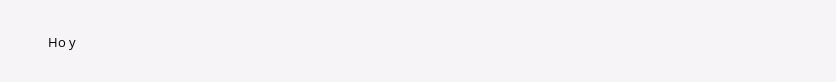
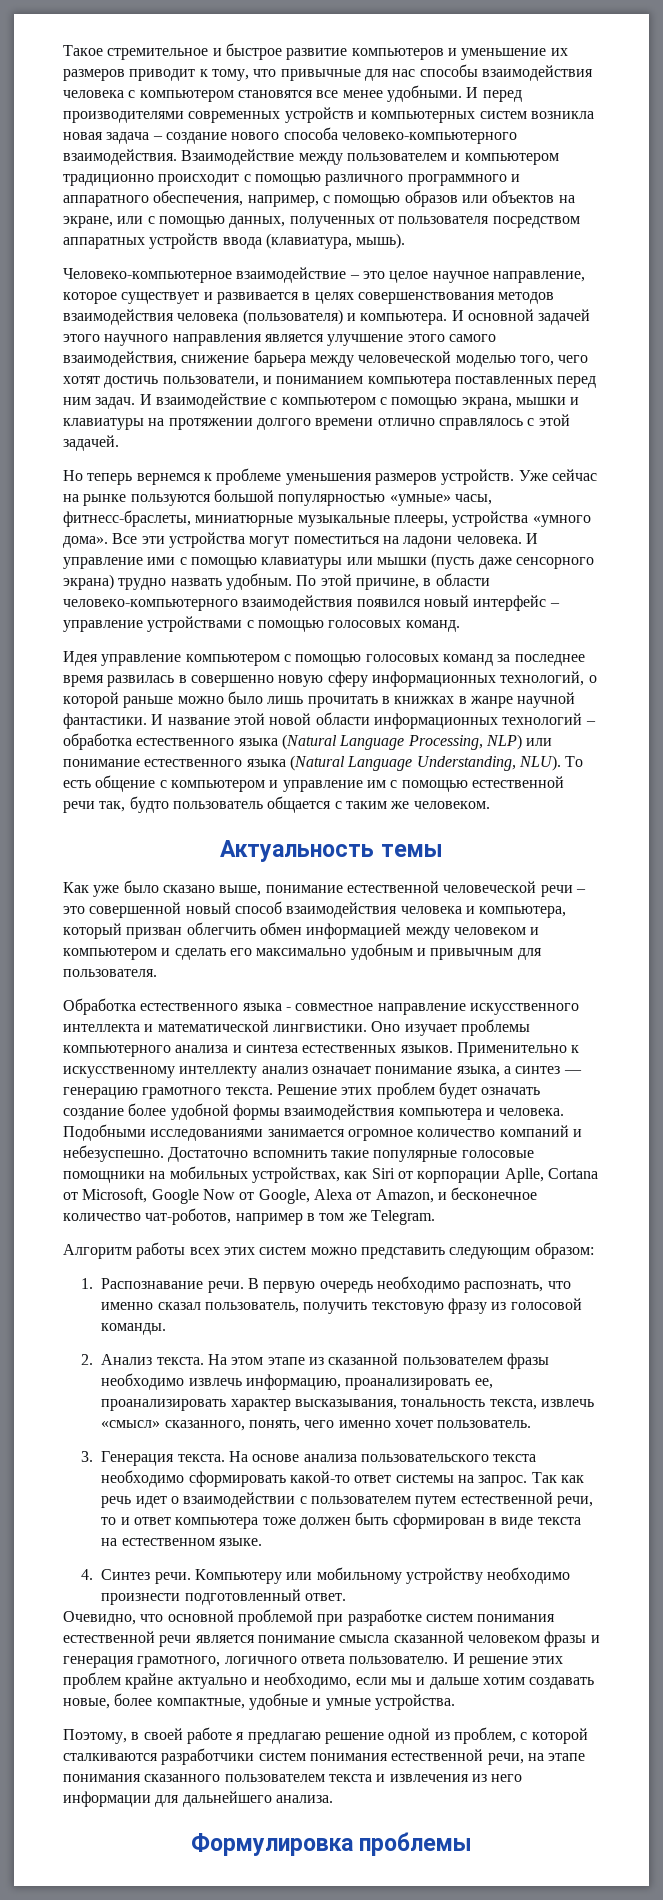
- Но у
+ Такое стремительное и быстрое развитие компьютеров и уменьшение их размеров приводит к тому, что привычные для нас способы взаимодействия человека с компьютером становятся все менее удобными. И перед производителями современных устройств и компьютерных систем возникла новая задача – создание нового способа человеко-компьютерного взаимодействия. Взаимодействие между пользователем и компьютером традиционно происходит с помощью различного программного и аппаратного обеспечения, например, с помощью образов или объектов на экране, или с помощью данных, полученных от пользователя посредством аппаратных устройств ввода (клавиатура, мышь).
+ Человеко-компьютерное взаимодействие – это целое научное направление, которое существует и развивается в целях совершенствования методов взаимодействия человека (пользователя) и компьютера. И основной задачей этого научного направления является улучшение этого самого взаимодействия, снижение барьера между человеческой моделью того, чего хотят достичь пользователи, и пониманием компьютера поставленных перед ним задач. И взаимодействие с компьютером с помощью экрана, мышки и клавиатуры на протяжении долгого времени отлично справлялось с этой задачей.
+ Но теперь вернемся к проблеме уменьшения размеров устройств. Уже сейчас на рынке пользуются большой популярностью «умные» часы, фитнесс-браслеты, миниатюрные музыкальные плееры, устройства «умного дома». Все эти устройства могут поместиться на ладони человека. И управление ими с помощью клавиатуры или мышки (пусть даже сенсорного экрана) трудно назвать удобным. По этой причине, в области человеко-компьютерного взаимодействия появился новый интерфейс – управление устройствами с помощью голосовых команд.
+ Идея управление компьютером с помощью голосовых команд за последнее время развилась в совершенно новую сферу информационных технологий, о которой раньше можно было лишь прочитать в книжках в жанре научной фантастики. И название этой новой области информационных технологий – обработка естественного языка (Natural Language Processing, NLP) или понимание естественного языка (Natural Language Understanding, NLU). То есть общение с компьютером и управление им с помощью естественной речи так, будто пользователь общается с таким же человеком.
+ Актуальность темы
+ Как уже было сказано выше, понимание естественной человеческой речи – это совершенной новый способ взаимодействия человека и компьютера, который призван облегчить обмен информацией между человеком и компьютером и сделать его максимально удобным и привычным для пользователя.
+ Обработка естественного языка - совместное направление искусственного интеллекта и математической лингвистики. Оно изучает проблемы компьютерного анализа и синтеза естественных языков. Применительно к искусственному интеллекту анализ означает понимание языка, а синтез — генерацию грамотного текста. Решение этих проблем будет означать создание более удобной формы взаимодействия компьютера и человека. Подобными исследованиями занимается огромное количество компаний и небезуспешно. Достаточно вспомнить такие популярные голосовые помощники на мобильных устройствах, как Siri от корпорации Aplle, Cortana от Microsoft, Google Now от Google, Alexa от Amazon, и бесконечное количество чат-роботов, например в том же Telegram.
+ Алгоритм работы всех этих систем можно представить следующим образом:
+ 1. Распознавание речи. В первую очередь необходимо распознать, что именно сказал пользователь, получить текстовую фразу из голосовой команды.
+ 2. Анализ текста. На этом этапе из сказанной пользователем фразы необходимо извлечь информацию, проанализировать ее, проанализировать характер высказывания, тональность текста, извлечь «смысл» сказанного, понять, чего именно хочет пользователь.
+ 3. Генерация текста. На основе анализа пользовательского текста необходимо сформировать какой-то ответ системы на запрос. Так как речь идет о взаимодействии с пользователем путем естественной речи, то и ответ компьютера тоже должен быть сформирован в виде текста на естественном языке.
+ 4. Синтез речи. Компьютеру или мобильному устройству необходимо произнести подготовленный ответ.
+ Очевидно, что основной проблемой при разработке систем понимания естественной речи является понимание смысла сказанной человеком фразы и генерация грамотного, логичного ответа пользователю. И решение этих проблем крайне актуально и необходимо, если мы и дальше хотим создавать новые, более компактные, удобные и умные устройства.
+ Поэтому, в своей работе я предлагаю решение одной из проблем, с которой сталкиваются разработчики систем понимания естественной речи, на этапе понимания сказанного пользователем текста и извлечения из него информации для дальнейшего анализа.
+ Формулировка проблемы

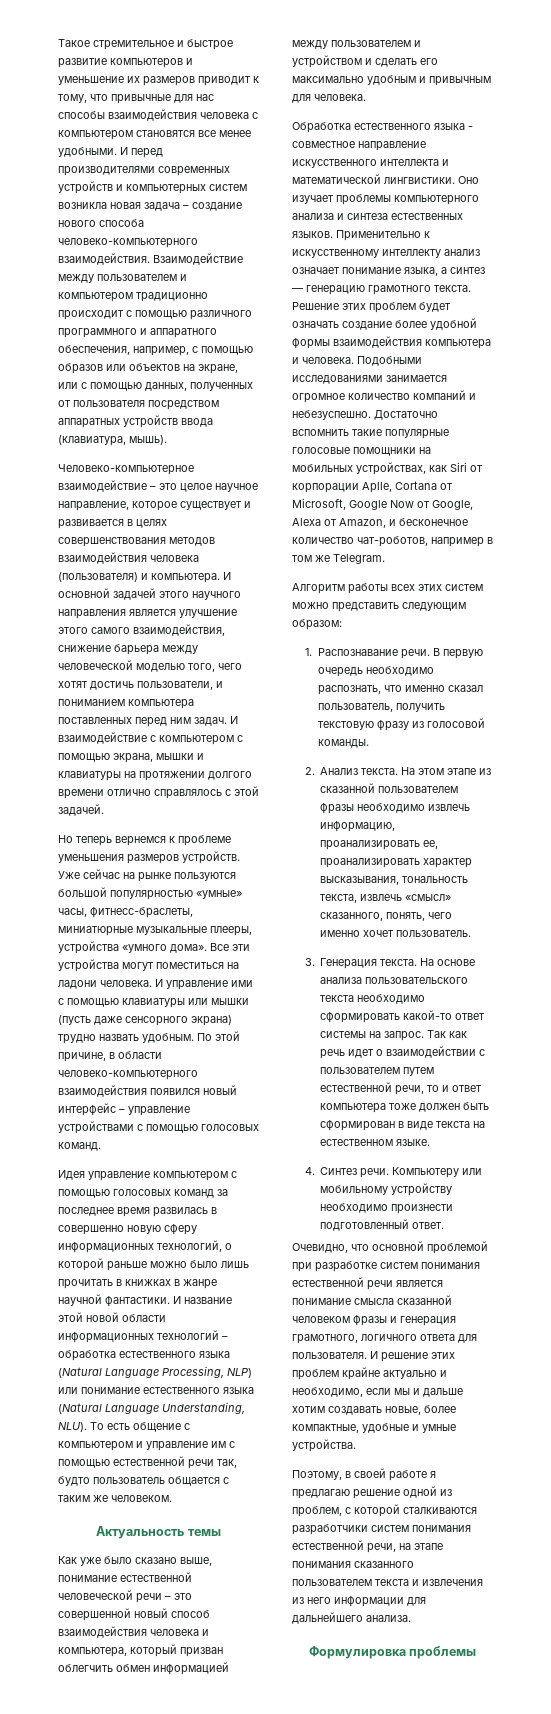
- Как уже было сказано выше, понимание естественной человеческой речи – это совершенной новый способ взаимодействия человека и компьютера, который призван облегчить обмен информацией между человеком и компьютером и сделать его максимально удобным и привычным для пользователя.
+ Как уже было сказано выше, понимание естественной человеческой речи – это совершенной новый способ взаимодействия человека и компьютера, который призван облегчить обмен информацией между пользователем и устройством и сделать его максимально удобным и привычным для человека.
- Очевидно, что основной проблемой при разработке систем понимания естественной речи является понимание смысла сказанной человеком фразы и генерация грамотного, логичного ответа пользователю.
+ Очевидно, что основной проблемой при разработке систем понимания естественной речи является понимание смысла сказанной человеком фразы и генерация грамотного, логичного ответа для пользователя.

